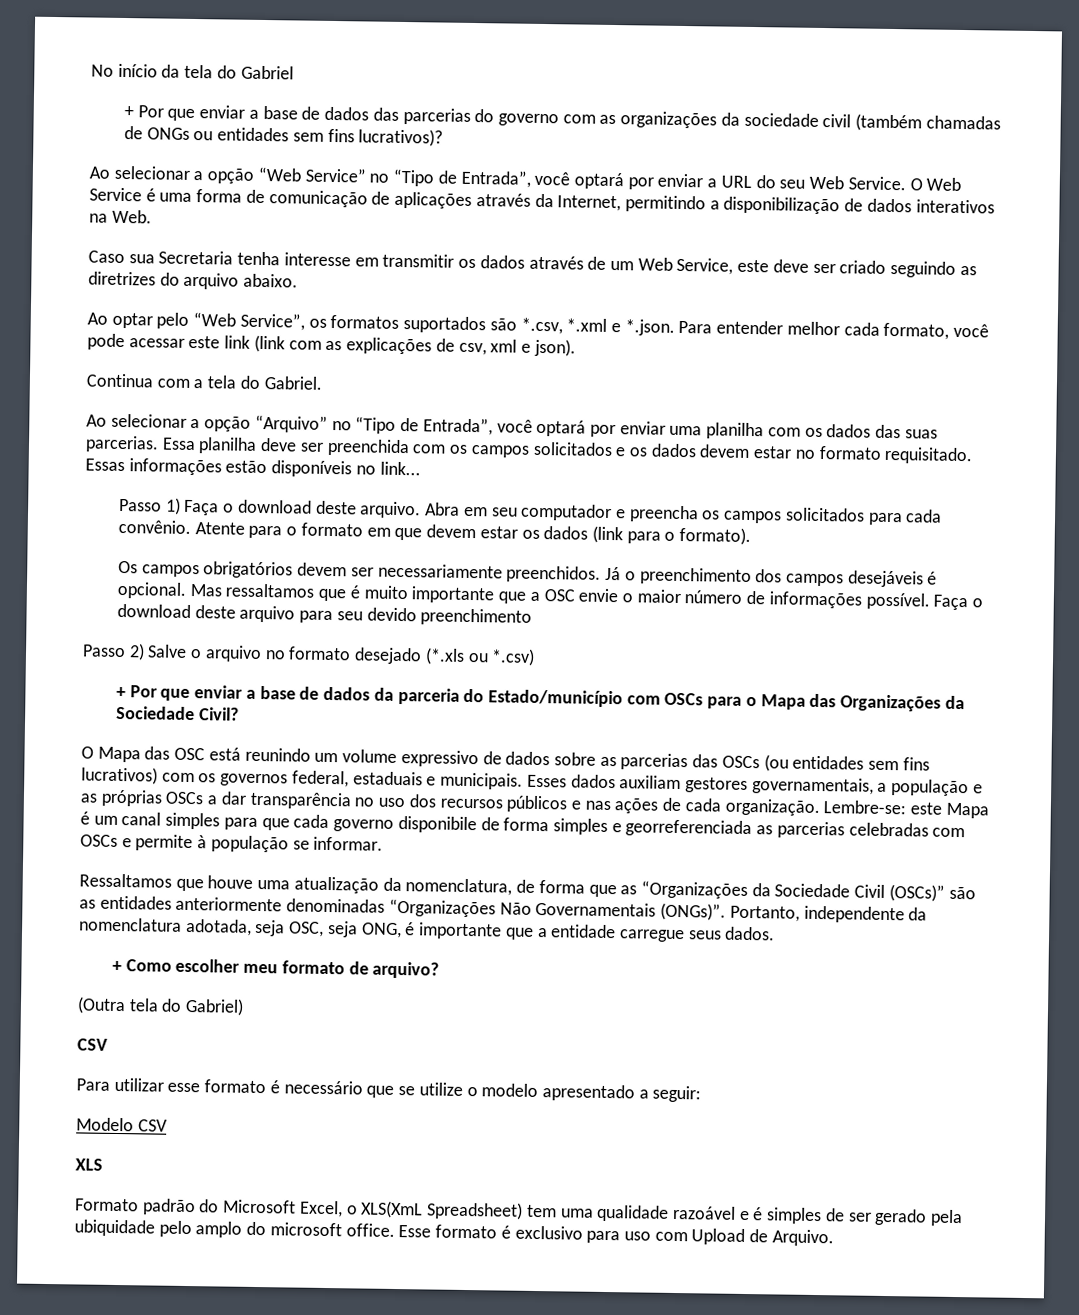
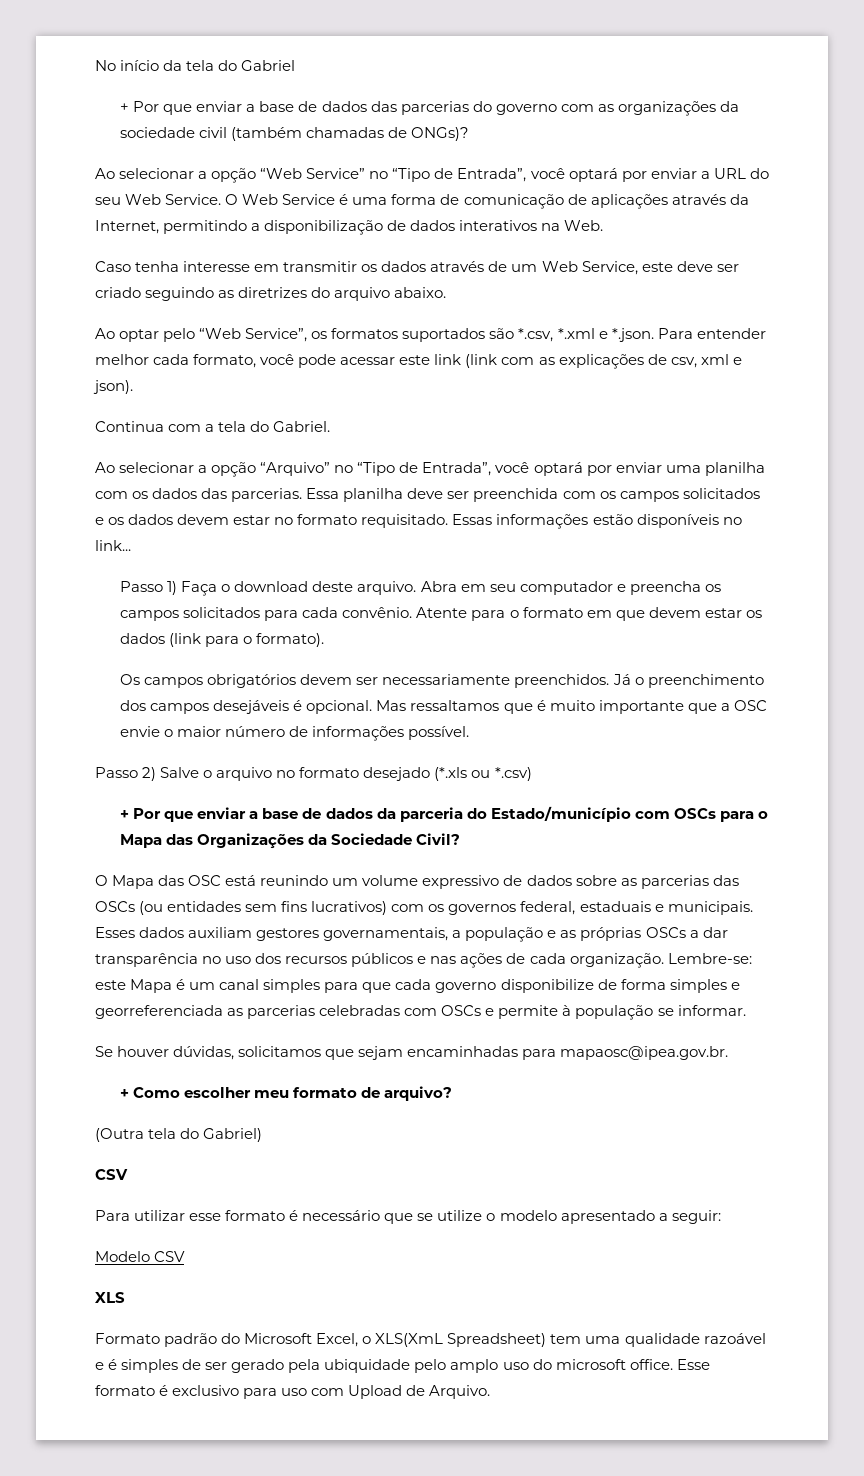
- + Por que enviar a base de dados das parcerias do governo com as organizações da sociedade civil (também chamadas de ONGs ou entidades sem fins lucrativos)?
+ + Por que enviar a base de dados das parcerias do governo com as organizações da sociedade civil (também chamadas de ONGs)?
- Caso sua Secretaria tenha interesse em transmitir os dados através de um Web Service, este deve ser criado seguindo as diretrizes do arquivo abaixo.
+ Caso tenha interesse em transmitir os dados através de um Web Service, este deve ser criado seguindo as diretrizes do arquivo abaixo.
- Ao selecionar a opção “Arquivo” no “Tipo de Entrada”, você optará por enviar uma planilha com os dados das suas parcerias.
+ Ao selecionar a opção “Arquivo” no “Tipo de Entrada”, você optará por enviar uma planilha com os dados das parcerias.
- Faça o download deste arquivo para seu devido preenchimento
- Lembre-se: este Mapa é um canal simples para que cada governo disponibile de forma simples e georreferenciada as parcerias celebradas com OSCs e permite à população se informar.
+ Lembre-se: este Mapa é um canal simples para que cada governo disponibilize de forma simples e georreferenciada as parcerias celebradas com OSCs e permite à população se informar.
- Ressaltamos que houve uma atualização da nomenclatura, de forma que as “Organizações da Sociedade Civil (OSCs)” são as entidades anteriormente denominadas “Organizações Não Governamentais (ONGs)”. Portanto, independente da nomenclatura adotada, seja OSC, seja ONG, é importante que a entidade carregue seus dados.
+ Se houver dúvidas, solicitamos que sejam encaminhadas para mapaosc@ipea.gov.br.
- Formato padrão do Microsoft Excel, o XLS(XmL Spreadsheet) tem uma qualidade razoável e é simples de ser gerado pela ubiquidade pelo amplo do microsoft office.
+ Formato padrão do Microsoft Excel, o XLS(XmL Spreadsheet) tem uma qualidade razoável e é simples de ser gerado pela ubiquidade pelo amplo uso do microsoft office.

